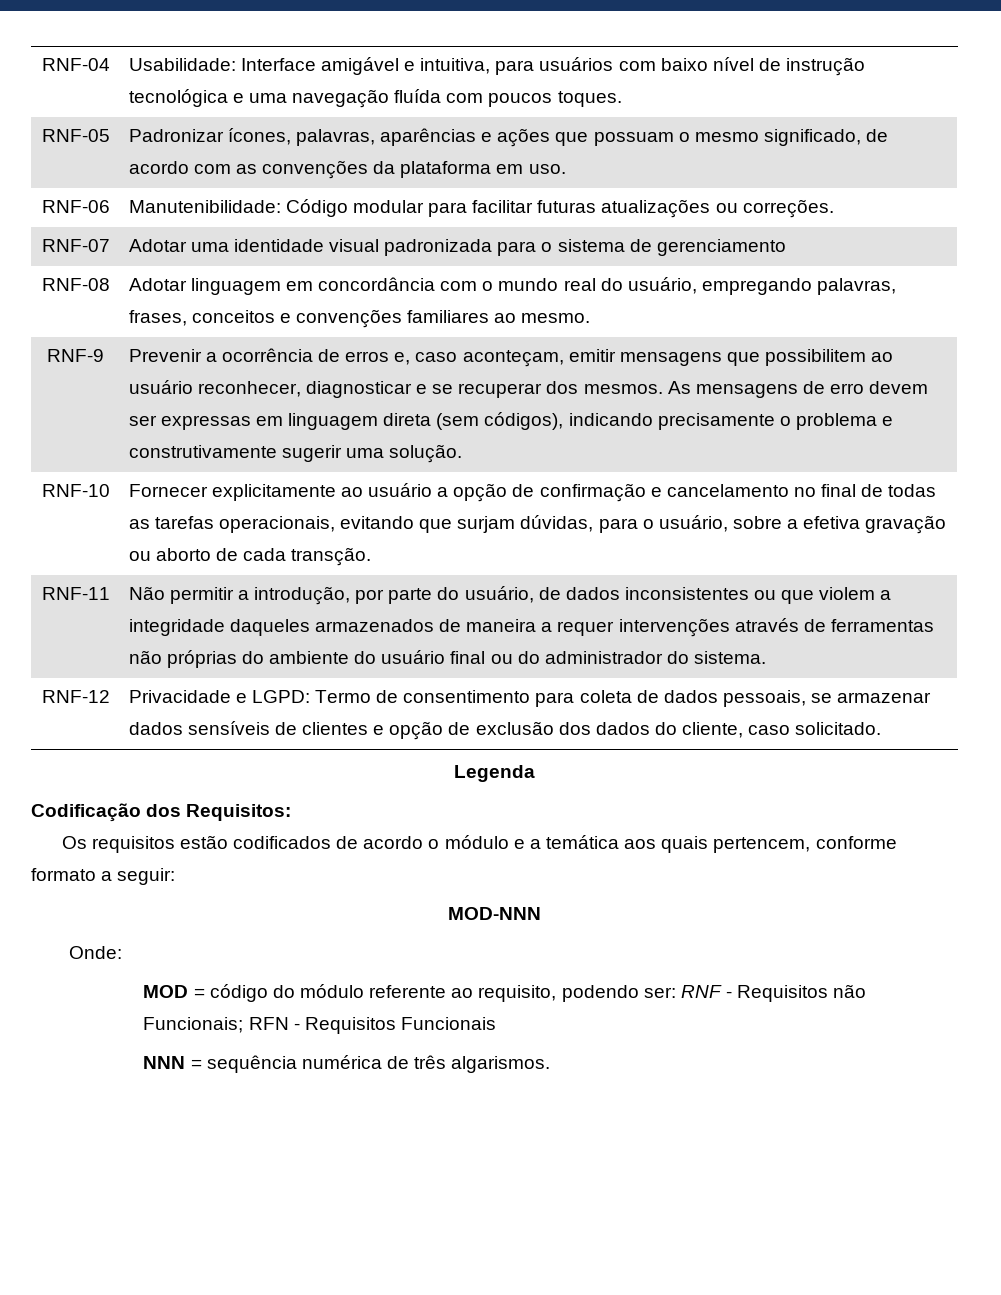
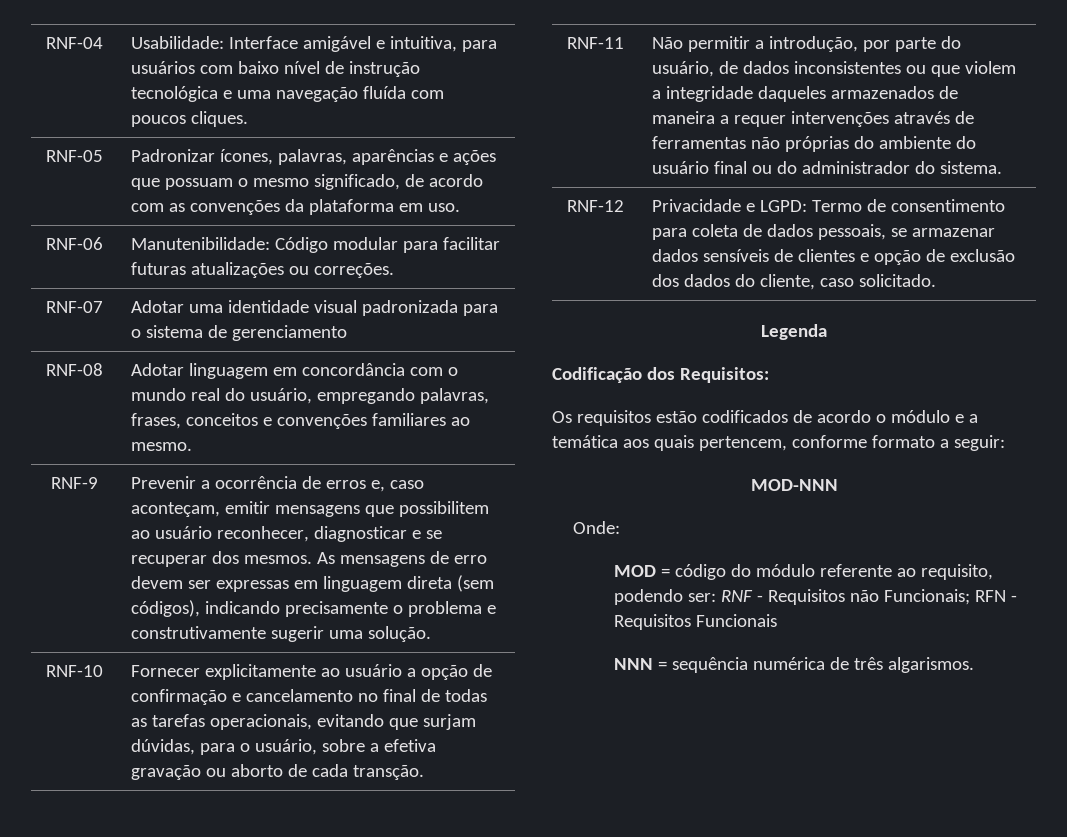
- RNF-04 | Usabilidade: Interface amigável e intuitiva, para usuários com baixo nível de instrução tecnológica e uma navegação fluída com poucos toques.
+ RNF-04 | Usabilidade: Interface amigável e intuitiva, para usuários com baixo nível de instrução tecnológica e uma navegação fluída com poucos cliques.

